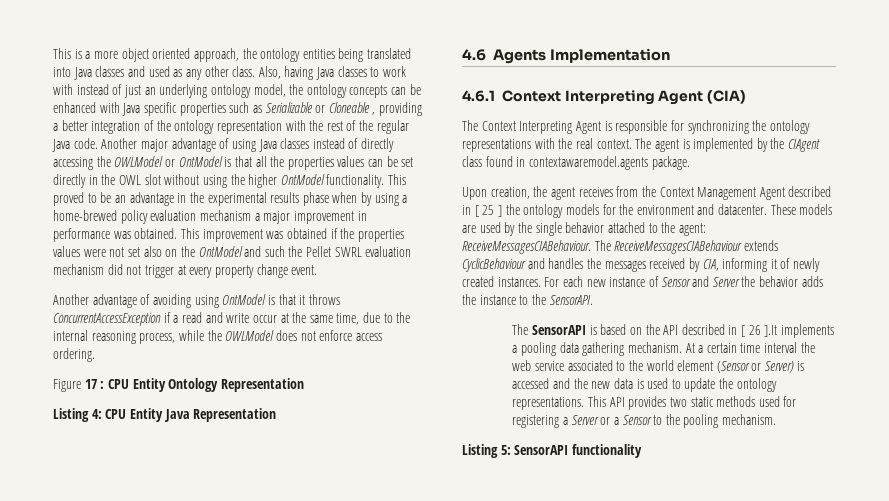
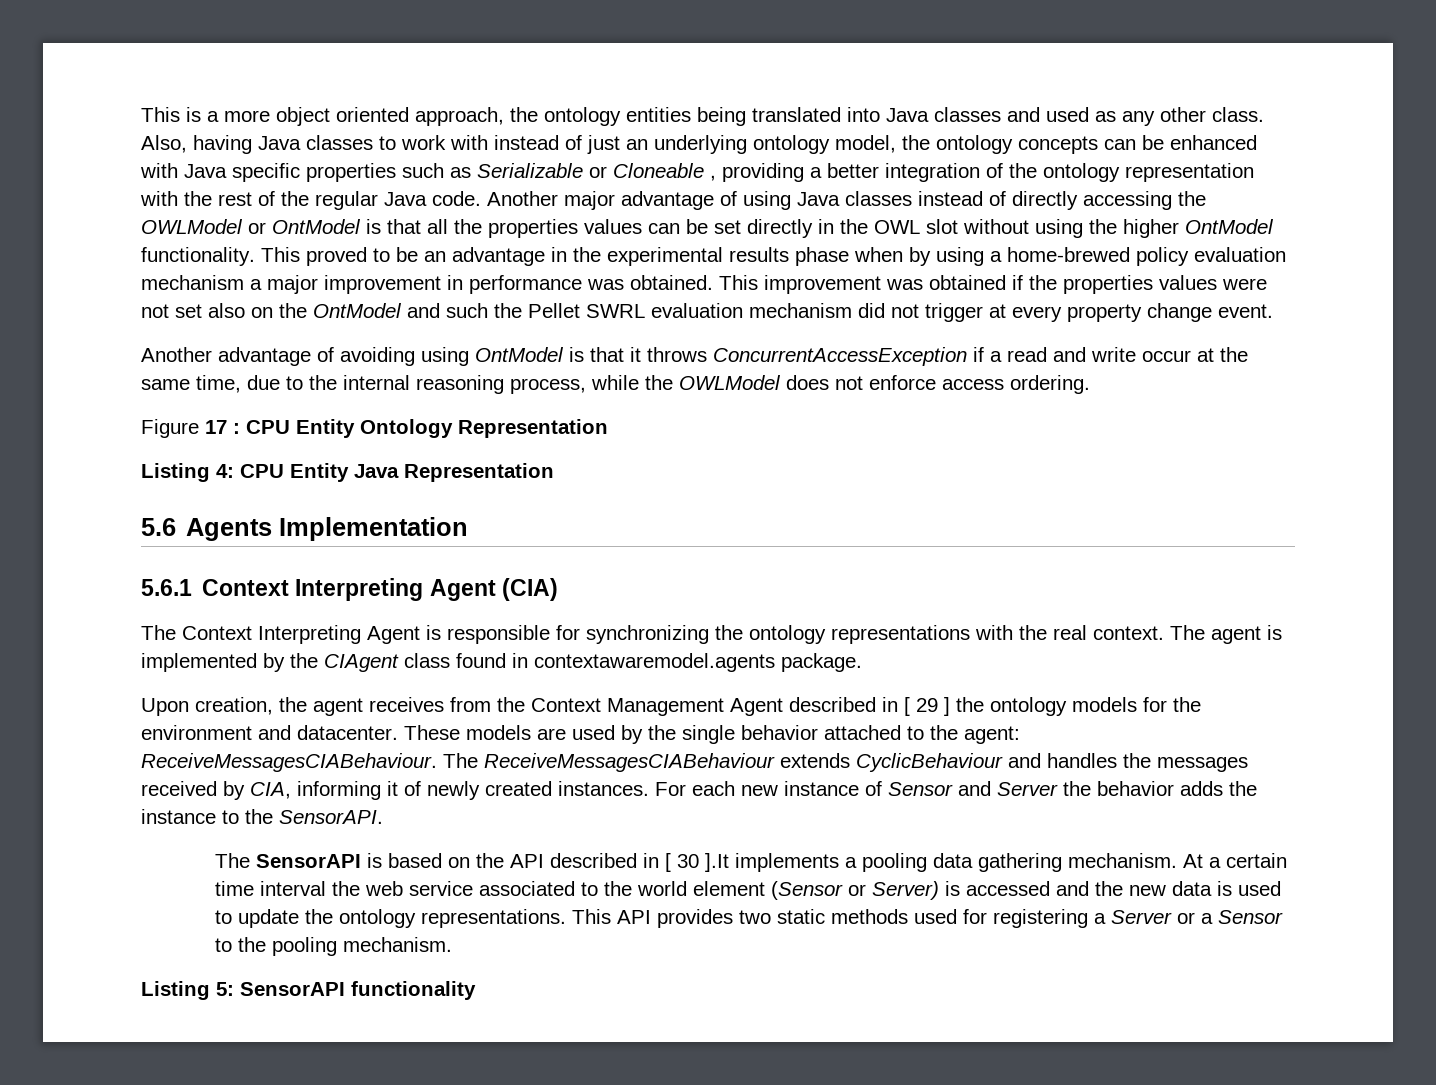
- 4.6 Agents Implementation
+ 5.6 Agents Implementation
- 4.6.1 Context Interpreting Agent (CIA)
+ 5.6.1 Context Interpreting Agent (CIA)
- Upon creation, the agent receives from the Context Management Agent described in [ 25 ] the ontology models for the environment and datacenter.
+ Upon creation, the agent receives from the Context Management Agent described in [ 29 ] the ontology models for the environment and datacenter.
- The SensorAPI is based on the API described in [ 26 ].It implements a pooling data gathering mechanism.
+ The SensorAPI is based on the API described in [ 30 ].It implements a pooling data gathering mechanism.

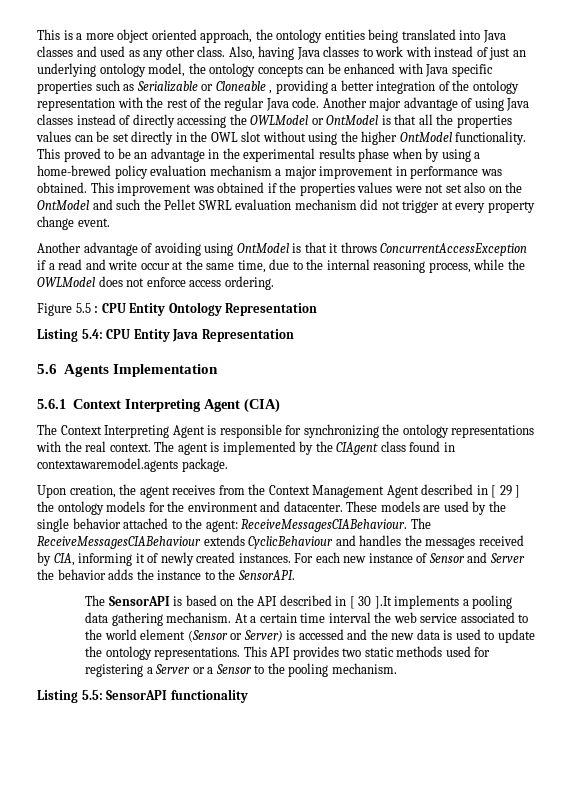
- Figure 17 : CPU Entity Ontology Representation
+ Figure 5.5 : CPU Entity Ontology Representation
- Listing 4: CPU Entity Java Representation
+ Listing 5.4: CPU Entity Java Representation
- Listing 5: SensorAPI functionality
+ Listing 5.5: SensorAPI functionality

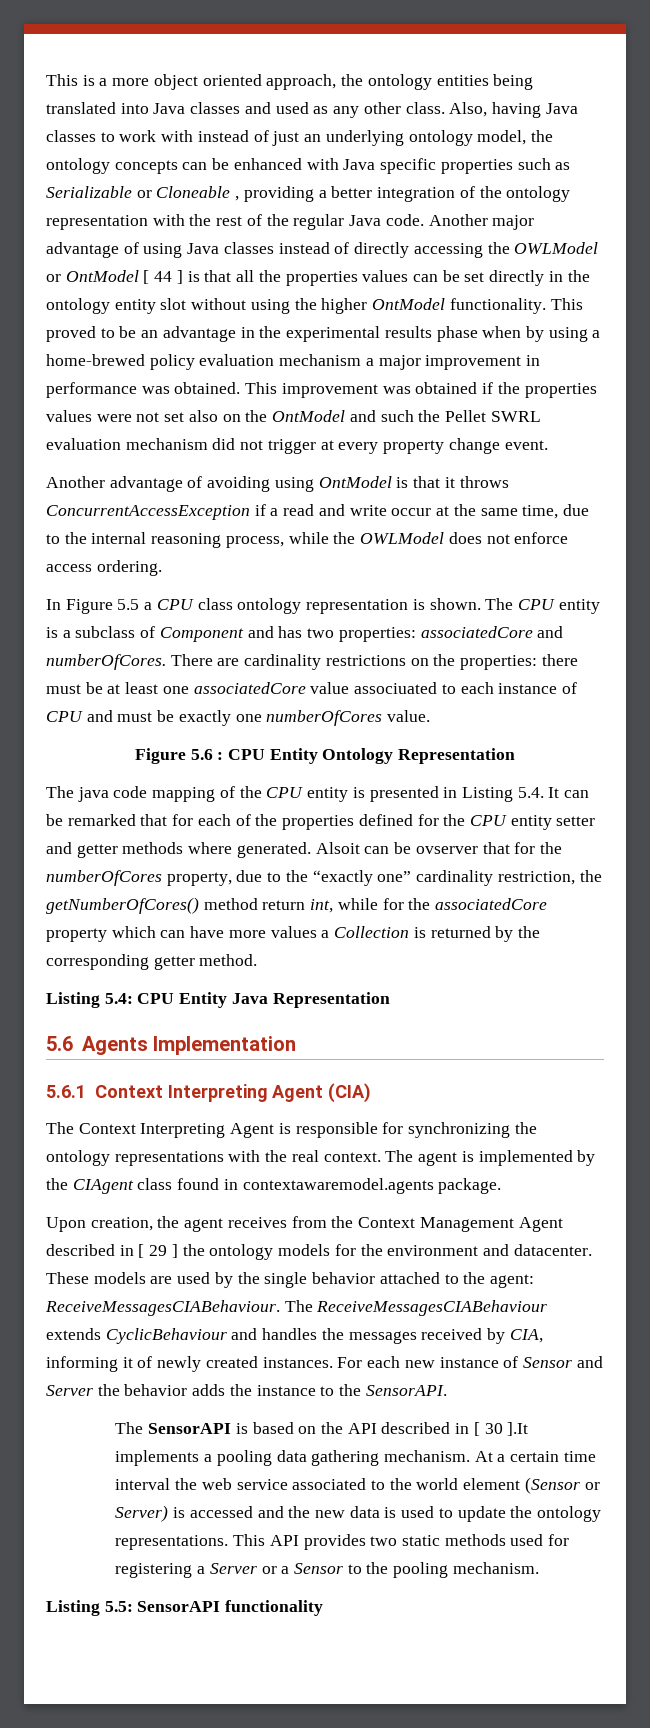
- Another major advantage of using Java classes instead of directly accessing the OWLModel or OntModel is that all the properties values can be set directly in the OWL slot without using the higher OntModel functionality.
+ Another major advantage of using Java classes instead of directly accessing the OWLModel or OntModel [ 44 ] is that all the properties values can be set directly in the ontology entity slot without using the higher OntModel functionality.
- Figure 5.5 : CPU Entity Ontology Representation
+ In Figure 5.5 a CPU class ontology representation is shown. The CPU entity is a subclass of Component and has two properties: associatedCore and numberOfCores. There are cardinality restrictions on the properties: there must be at least one associatedCore value associuated to each instance of CPU and must be exactly one numberOfCores value.
+ Figure 5.6 : CPU Entity Ontology Representation
+ The java code mapping of the CPU entity is presented in Listing 5.4. It can be remarked that for each of the properties defined for the CPU entity setter and getter methods where generated. Alsoit can be ovserver that for the numberOfCores property, due to the “exactly one” cardinality restriction, the getNumberOfCores() method return int, while for the associatedCore property which can have more values a Collection is returned by the corresponding getter method.

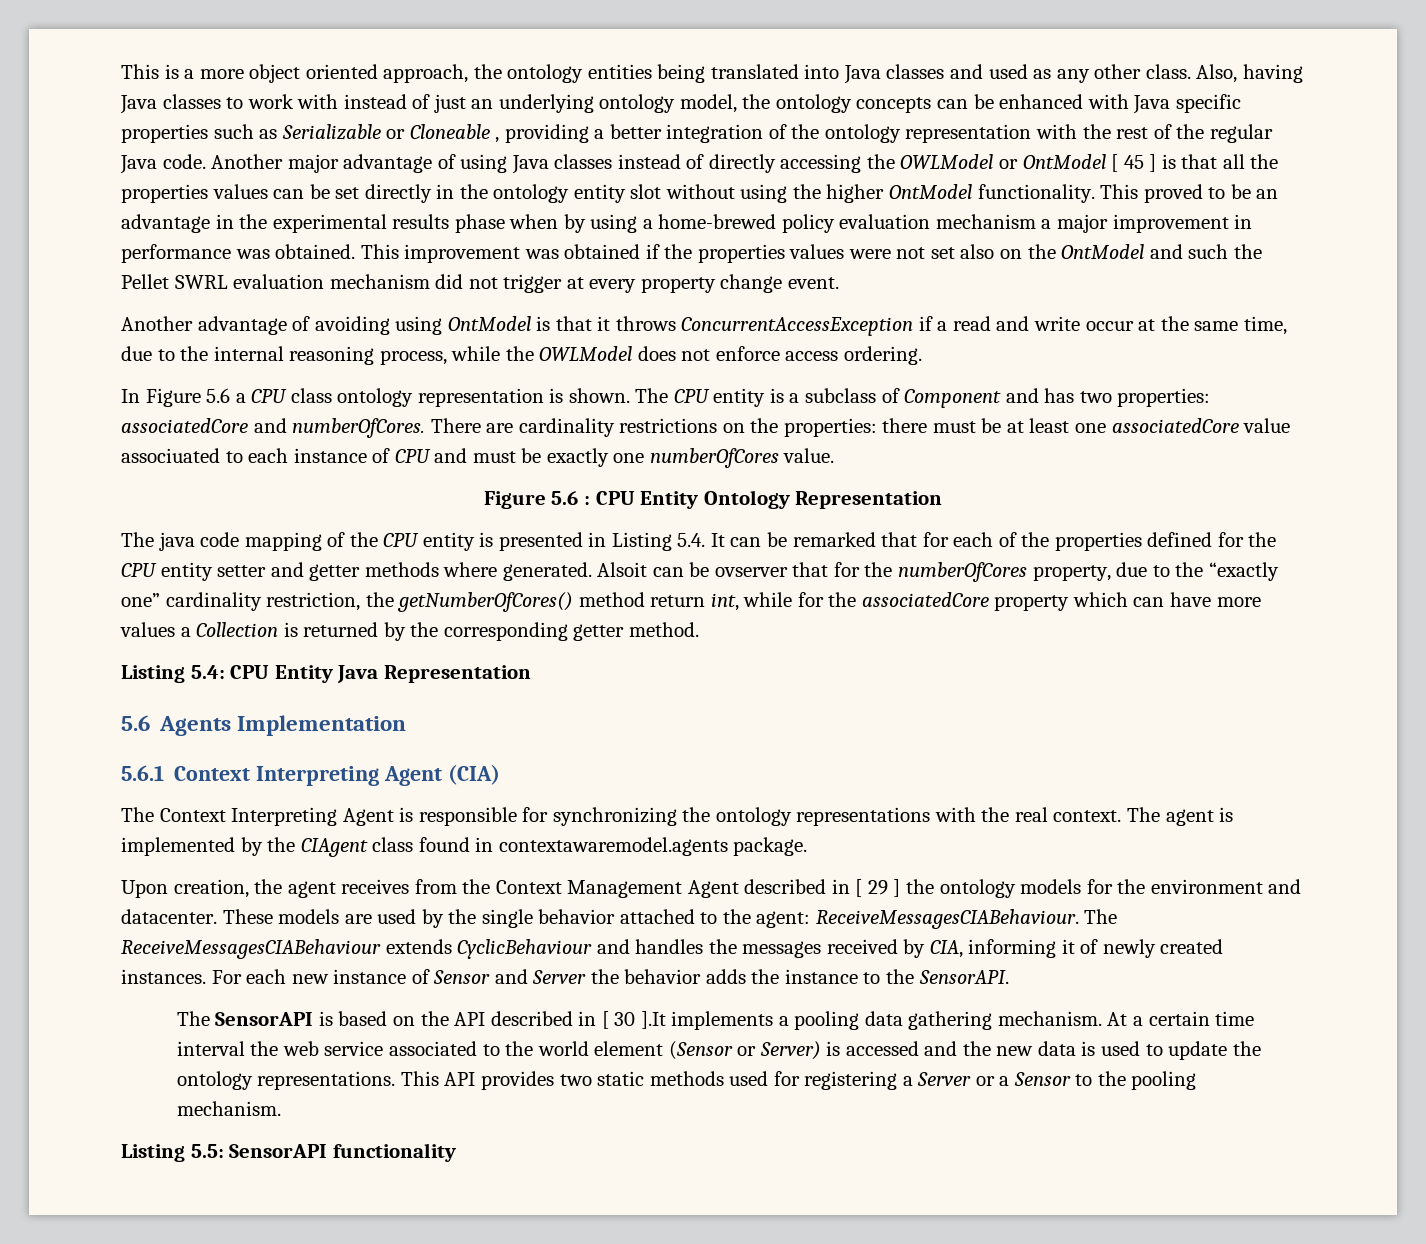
- Another major advantage of using Java classes instead of directly accessing the OWLModel or OntModel [ 44 ] is that all the properties values can be set directly in the ontology entity slot without using the higher OntModel functionality.
+ Another major advantage of using Java classes instead of directly accessing the OWLModel or OntModel [ 45 ] is that all the properties values can be set directly in the ontology entity slot without using the higher OntModel functionality.
- In Figure 5.5 a CPU class ontology representation is shown.
+ In Figure 5.6 a CPU class ontology representation is shown.

